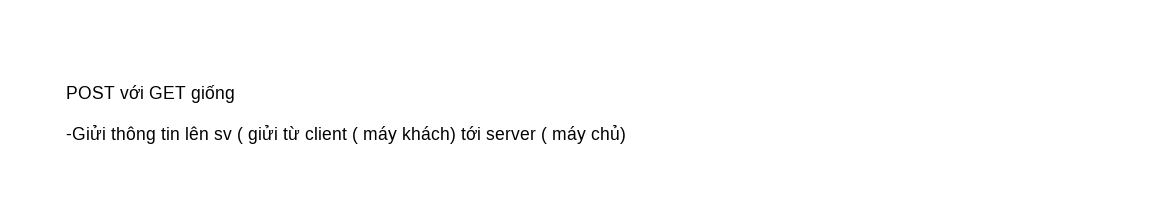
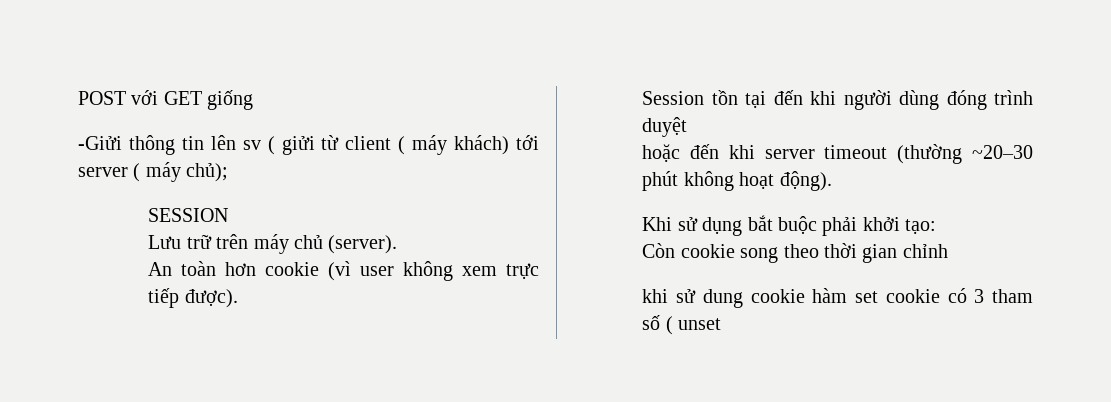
- -Giửi thông tin lên sv ( giửi từ client ( máy khách) tới server ( máy chủ)
+ -Giửi thông tin lên sv ( giửi từ client ( máy khách) tới server ( máy chủ);
+ SESSION
+ Lưu trữ trên máy chủ (server).
+ An toàn hơn cookie (vì user không xem trực tiếp được).
+ Session tồn tại đến khi người dùng đóng trình duyệt
+ hoặc đến khi server timeout (thường ~20–30 phút không hoạt động).
+ Khi sử dụng bắt buộc phải khởi tạo:
+ Còn cookie song theo thời gian chỉnh
+ khi sử dung cookie hàm set cookie có 3 tham số ( unset

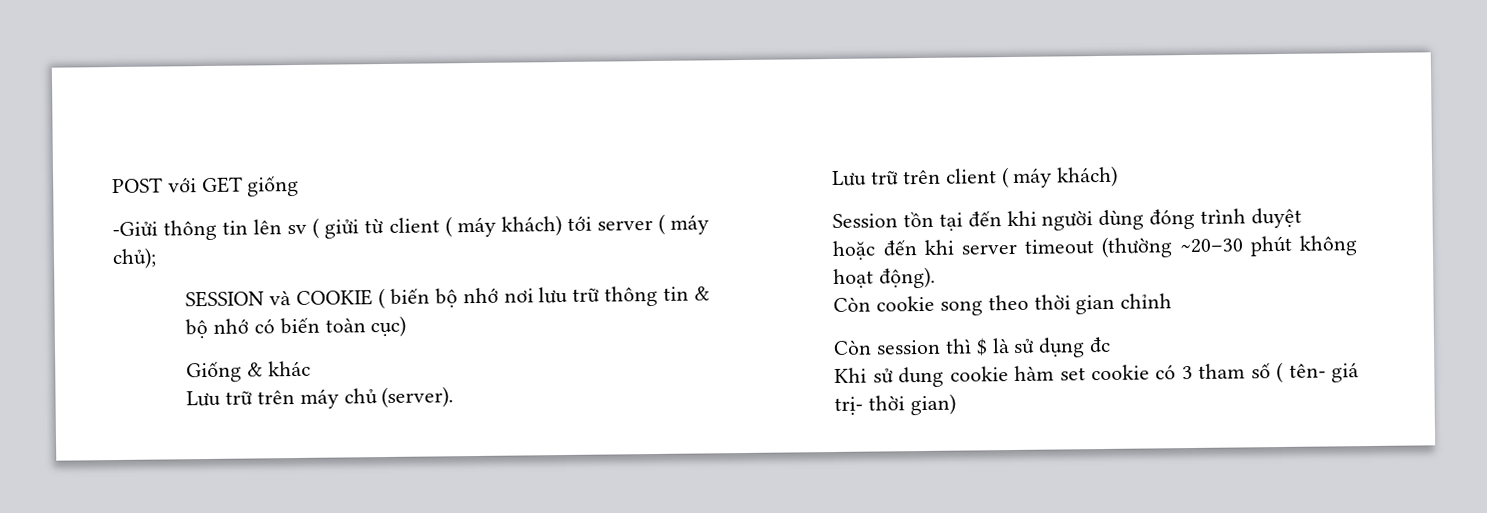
- SESSION
+ SESSION và COOKIE ( biến bộ nhớ nơi lưu trữ thông tin & bộ nhớ có biến toàn cục)
+ Giống & khác
- An toàn hơn cookie (vì user không xem trực tiếp được).
+ Lưu trữ trên client ( máy khách)
- Khi sử dụng bắt buộc phải khởi tạo:
- khi sử dung cookie hàm set cookie có 3 tham số ( unset
+ Còn session thì $ là sử dụng đc
+ Khi sử dung cookie hàm set cookie có 3 tham số ( tên- giá trị- thời gian)

